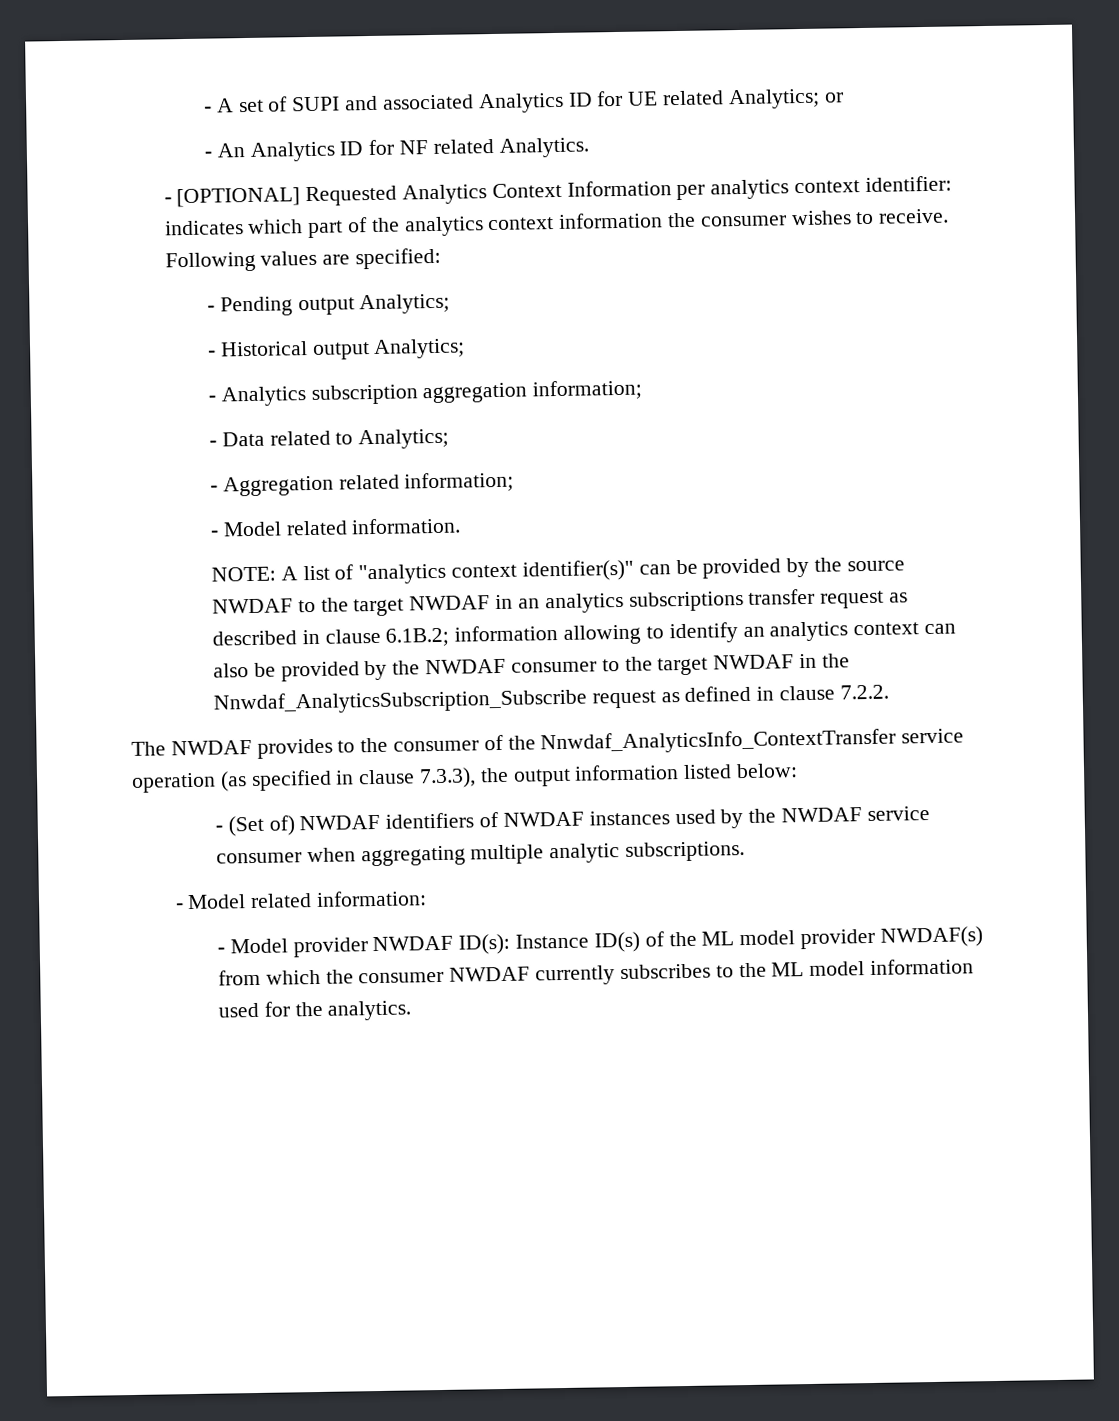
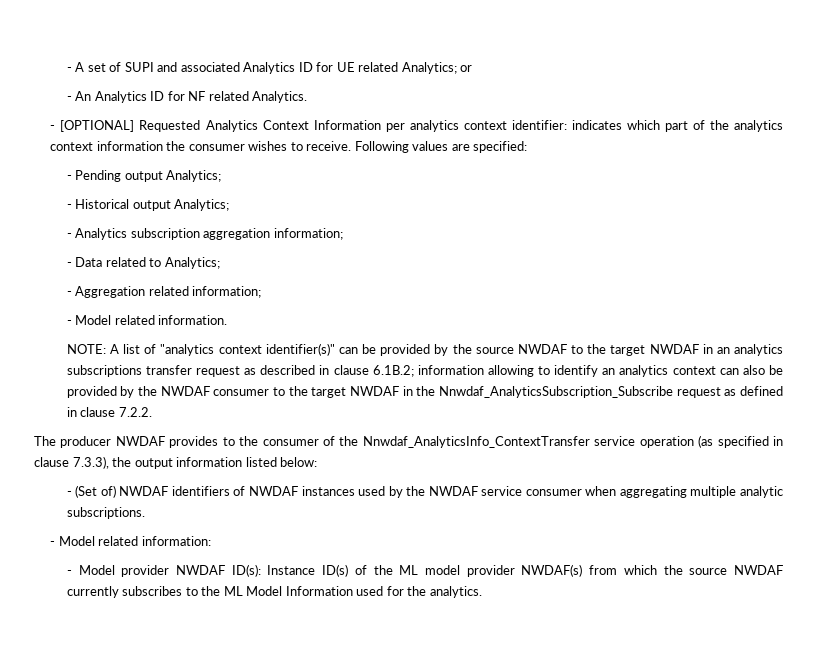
- The NWDAF provides to the consumer of the Nnwdaf_AnalyticsInfo_ContextTransfer service operation (as specified in clause 7.3.3), the output information listed below:
+ The producer NWDAF provides to the consumer of the Nnwdaf_AnalyticsInfo_ContextTransfer service operation (as specified in clause 7.3.3), the output information listed below:
- - Model provider NWDAF ID(s): Instance ID(s) of the ML model provider NWDAF(s) from which the consumer NWDAF currently subscribes to the ML model information used for the analytics.
+ - Model provider NWDAF ID(s): Instance ID(s) of the ML model provider NWDAF(s) from which the source NWDAF currently subscribes to the ML Model Information used for the analytics.

